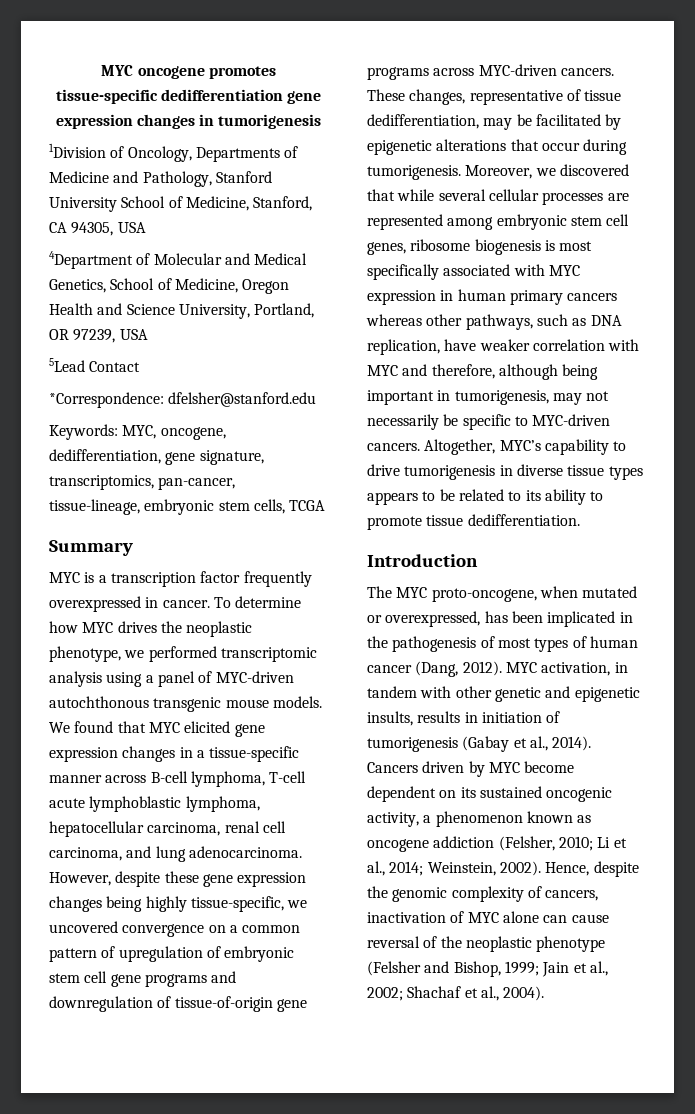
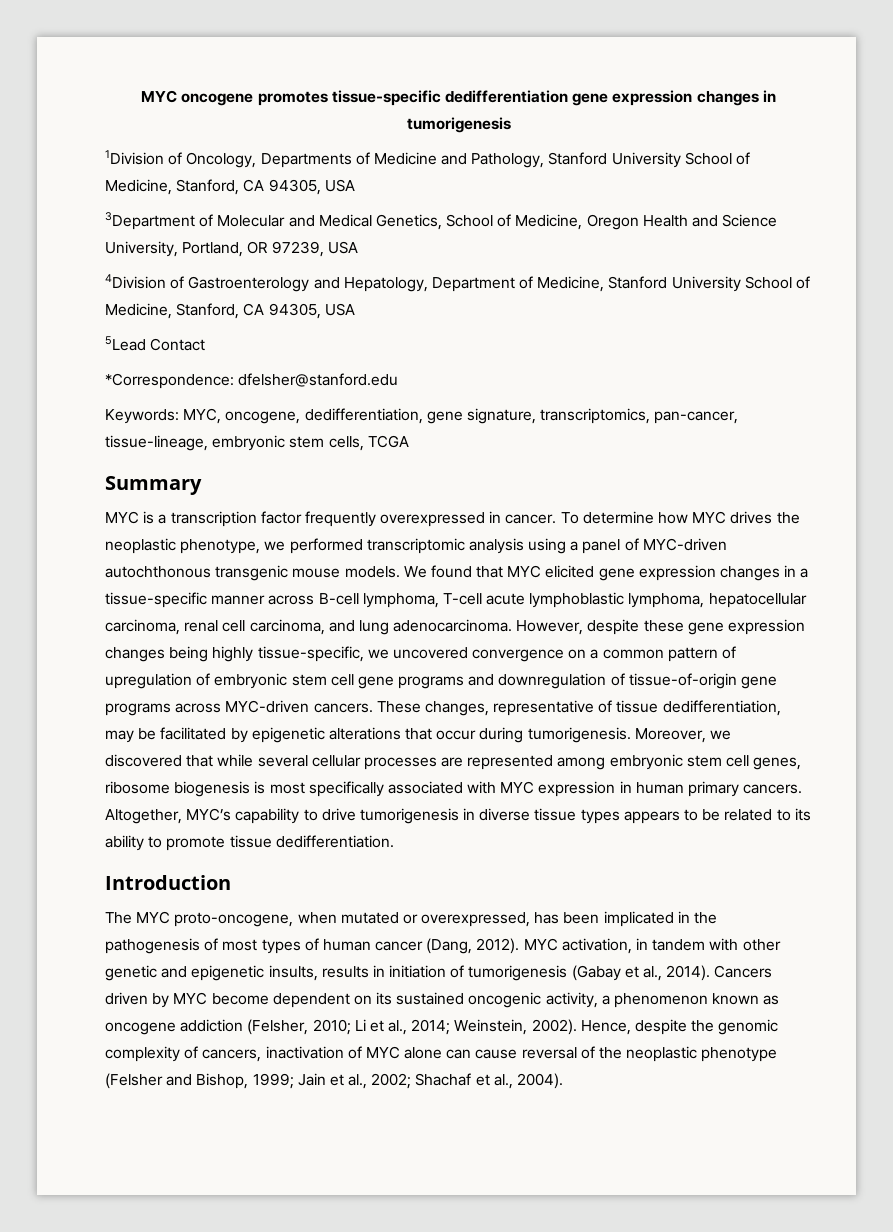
- 4Department of Molecular and Medical Genetics, School of Medicine, Oregon Health and Science University, Portland, OR 97239, USA
+ 3Department of Molecular and Medical Genetics, School of Medicine, Oregon Health and Science University, Portland, OR 97239, USA
+ 4Division of Gastroenterology and Hepatology, Department of Medicine, Stanford University School of Medicine, Stanford, CA 94305, USA
- Moreover, we discovered that while several cellular processes are represented among embryonic stem cell genes, ribosome biogenesis is most specifically associated with MYC expression in human primary cancers whereas other pathways, such as DNA replication, have weaker correlation with MYC and therefore, although being important in tumorigenesis, may not necessarily be specific to MYC-driven cancers.
+ Moreover, we discovered that while several cellular processes are represented among embryonic stem cell genes, ribosome biogenesis is most specifically associated with MYC expression in human primary cancers.

